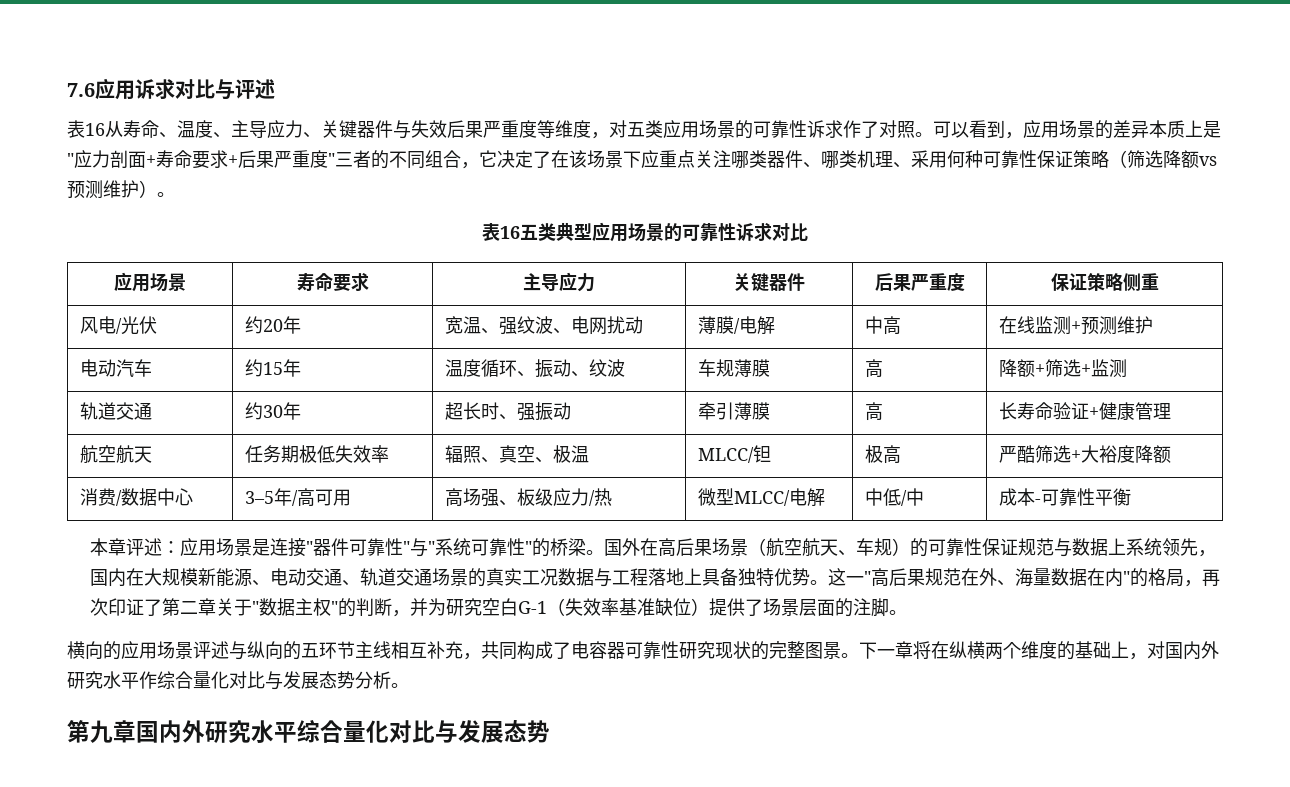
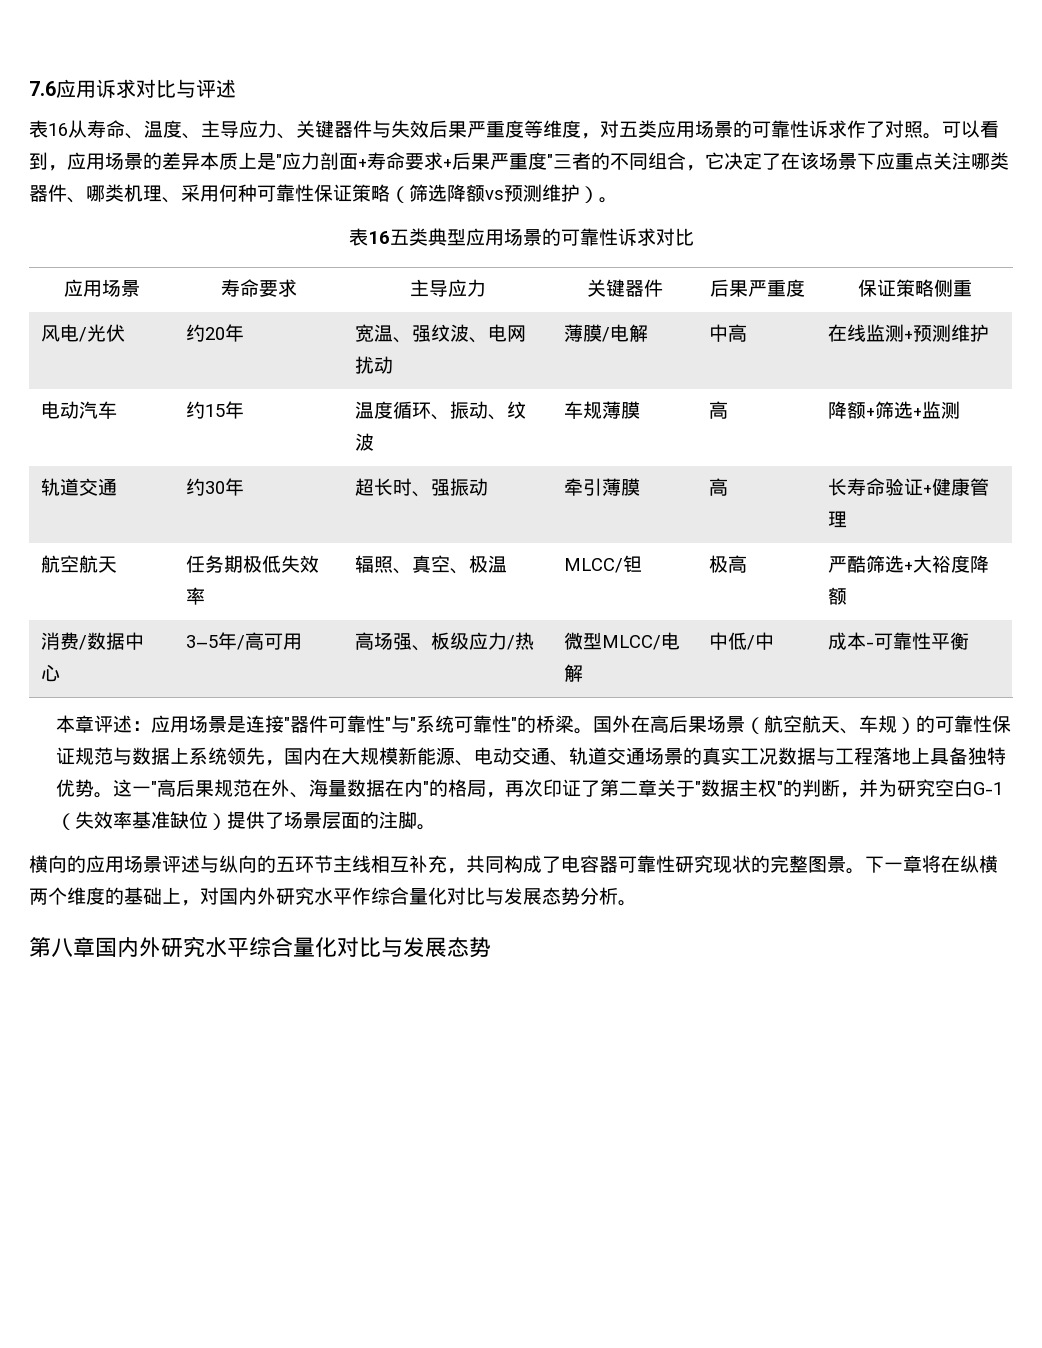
- 第九章国内外研究水平综合量化对比与发展态势
+ 第八章国内外研究水平综合量化对比与发展态势

